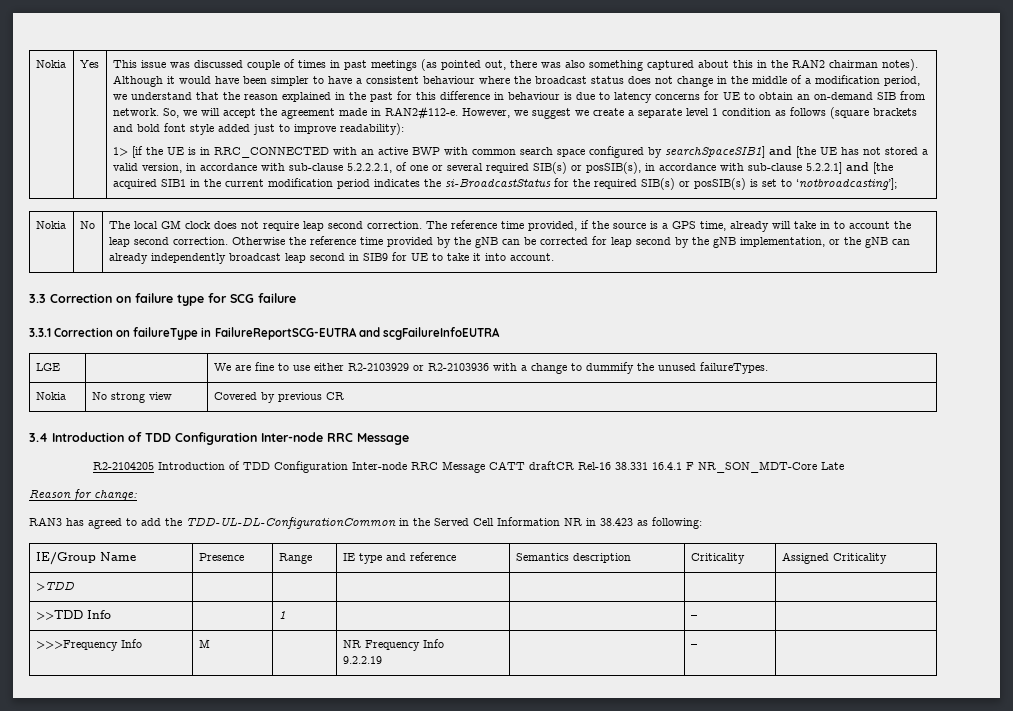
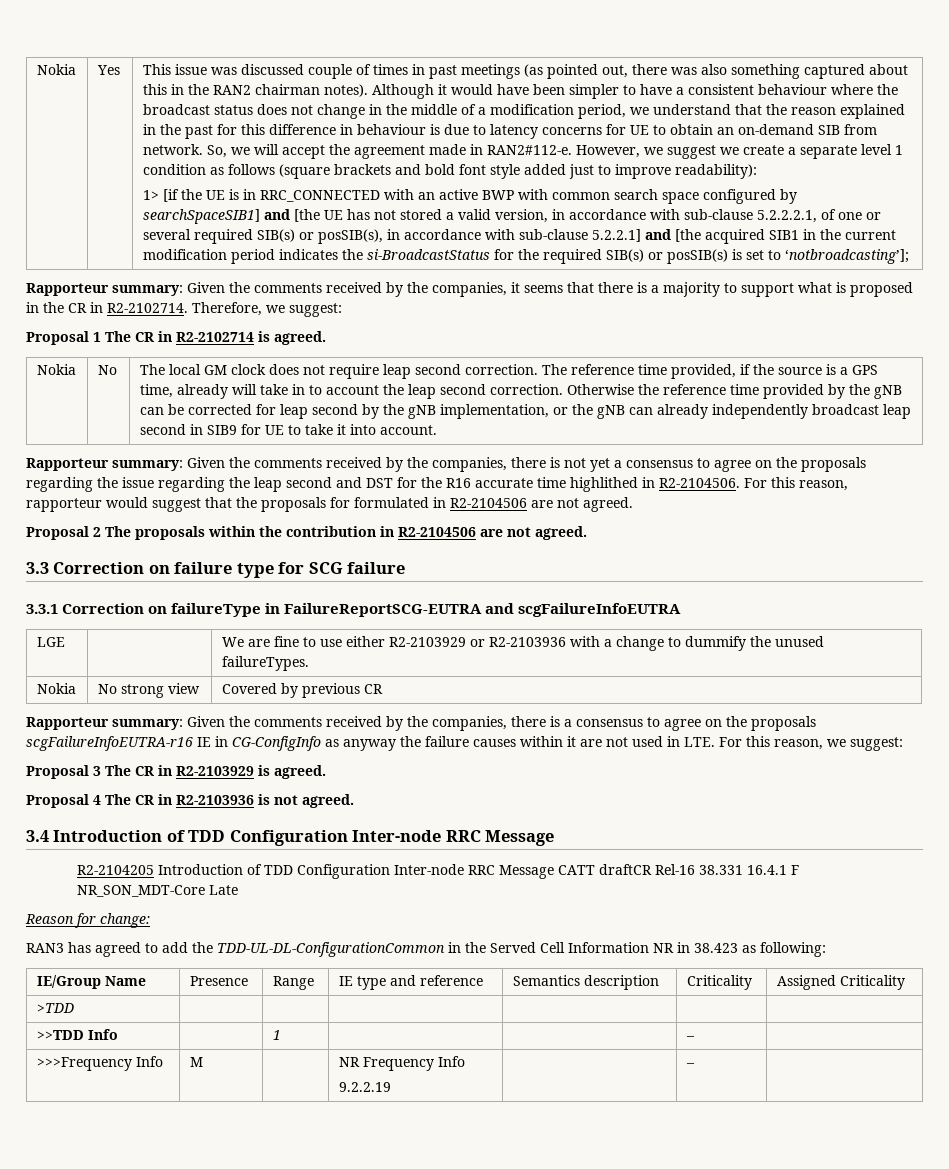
+ Rapporteur summary: Given the comments received by the companies, it seems that there is a majority to support what is proposed in the CR in R2-2102714. Therefore, we suggest:
+ Proposal 1 The CR in R2-2102714 is agreed.
+ Rapporteur summary: Given the comments received by the companies, there is not yet a consensus to agree on the proposals regarding the issue regarding the leap second and DST for the R16 accurate time highlithed in R2-2104506. For this reason, rapporteur would suggest that the proposals for formulated in R2-2104506 are not agreed.
+ Proposal 2 The proposals within the contribution in R2-2104506 are not agreed.
+ Rapporteur summary: Given the comments received by the companies, there is a consensus to agree on the proposals scgFailureInfoEUTRA-r16 IE in CG-ConfigInfo as anyway the failure causes within it are not used in LTE. For this reason, we suggest:
+ Proposal 3 The CR in R2-2103929 is agreed.
+ Proposal 4 The CR in R2-2103936 is not agreed.

